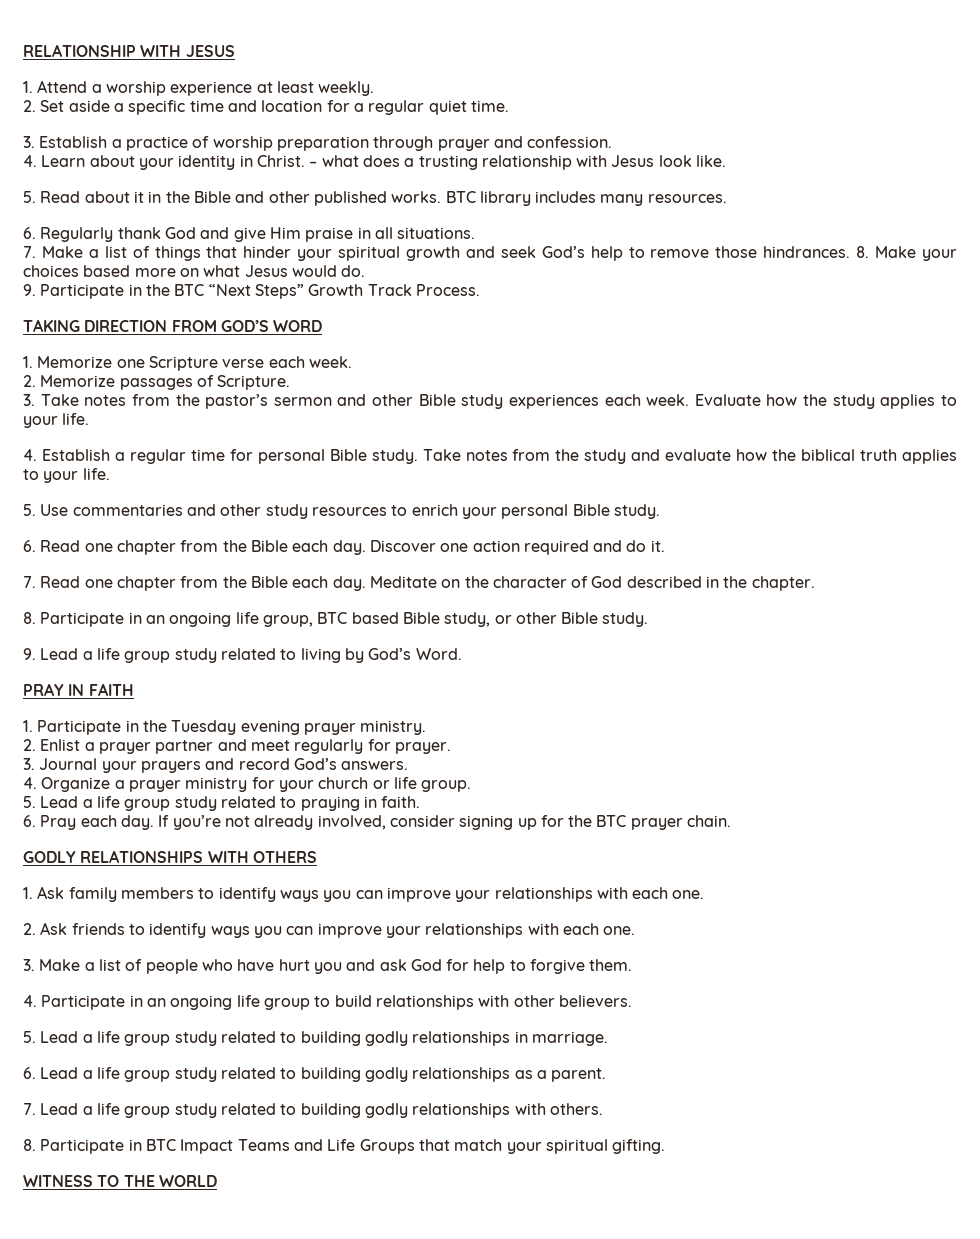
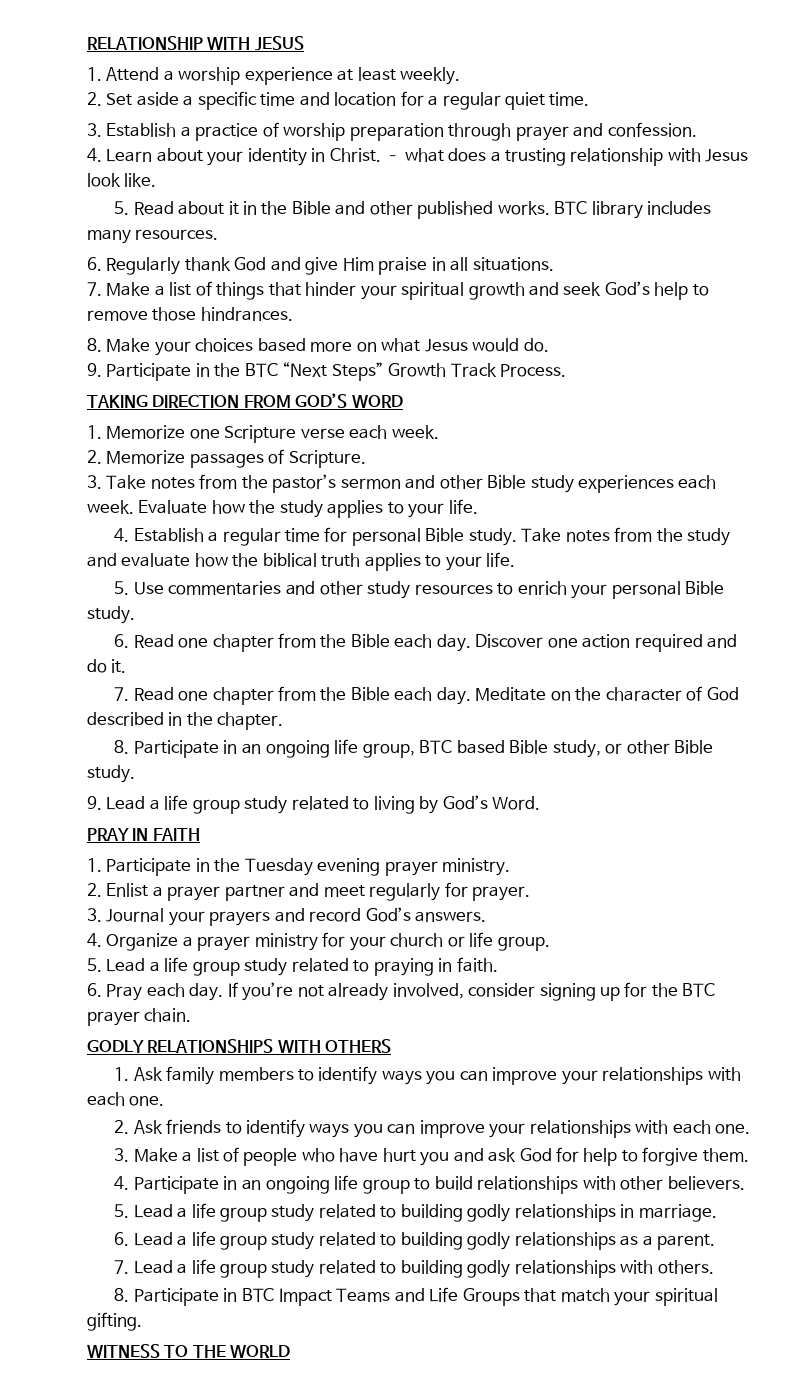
- 7. Make a list of things that hinder your spiritual growth and seek God’s help to remove those hindrances. 8. Make your choices based more on what Jesus would do.
+ 7. Make a list of things that hinder your spiritual growth and seek God’s help to remove those hindrances.
+ 8. Make your choices based more on what Jesus would do.

